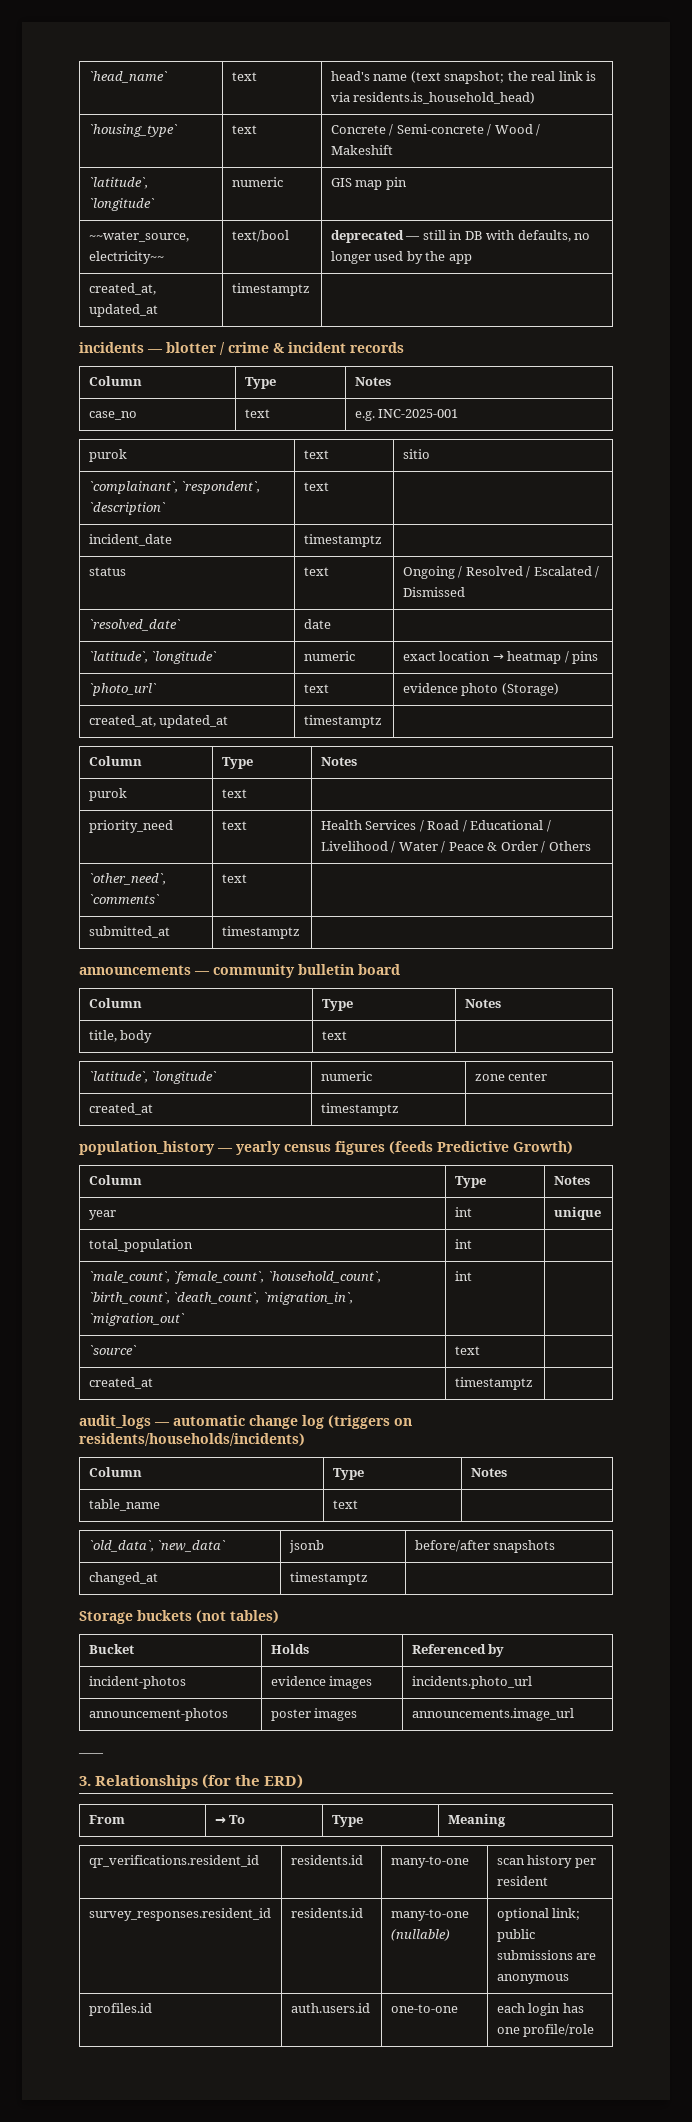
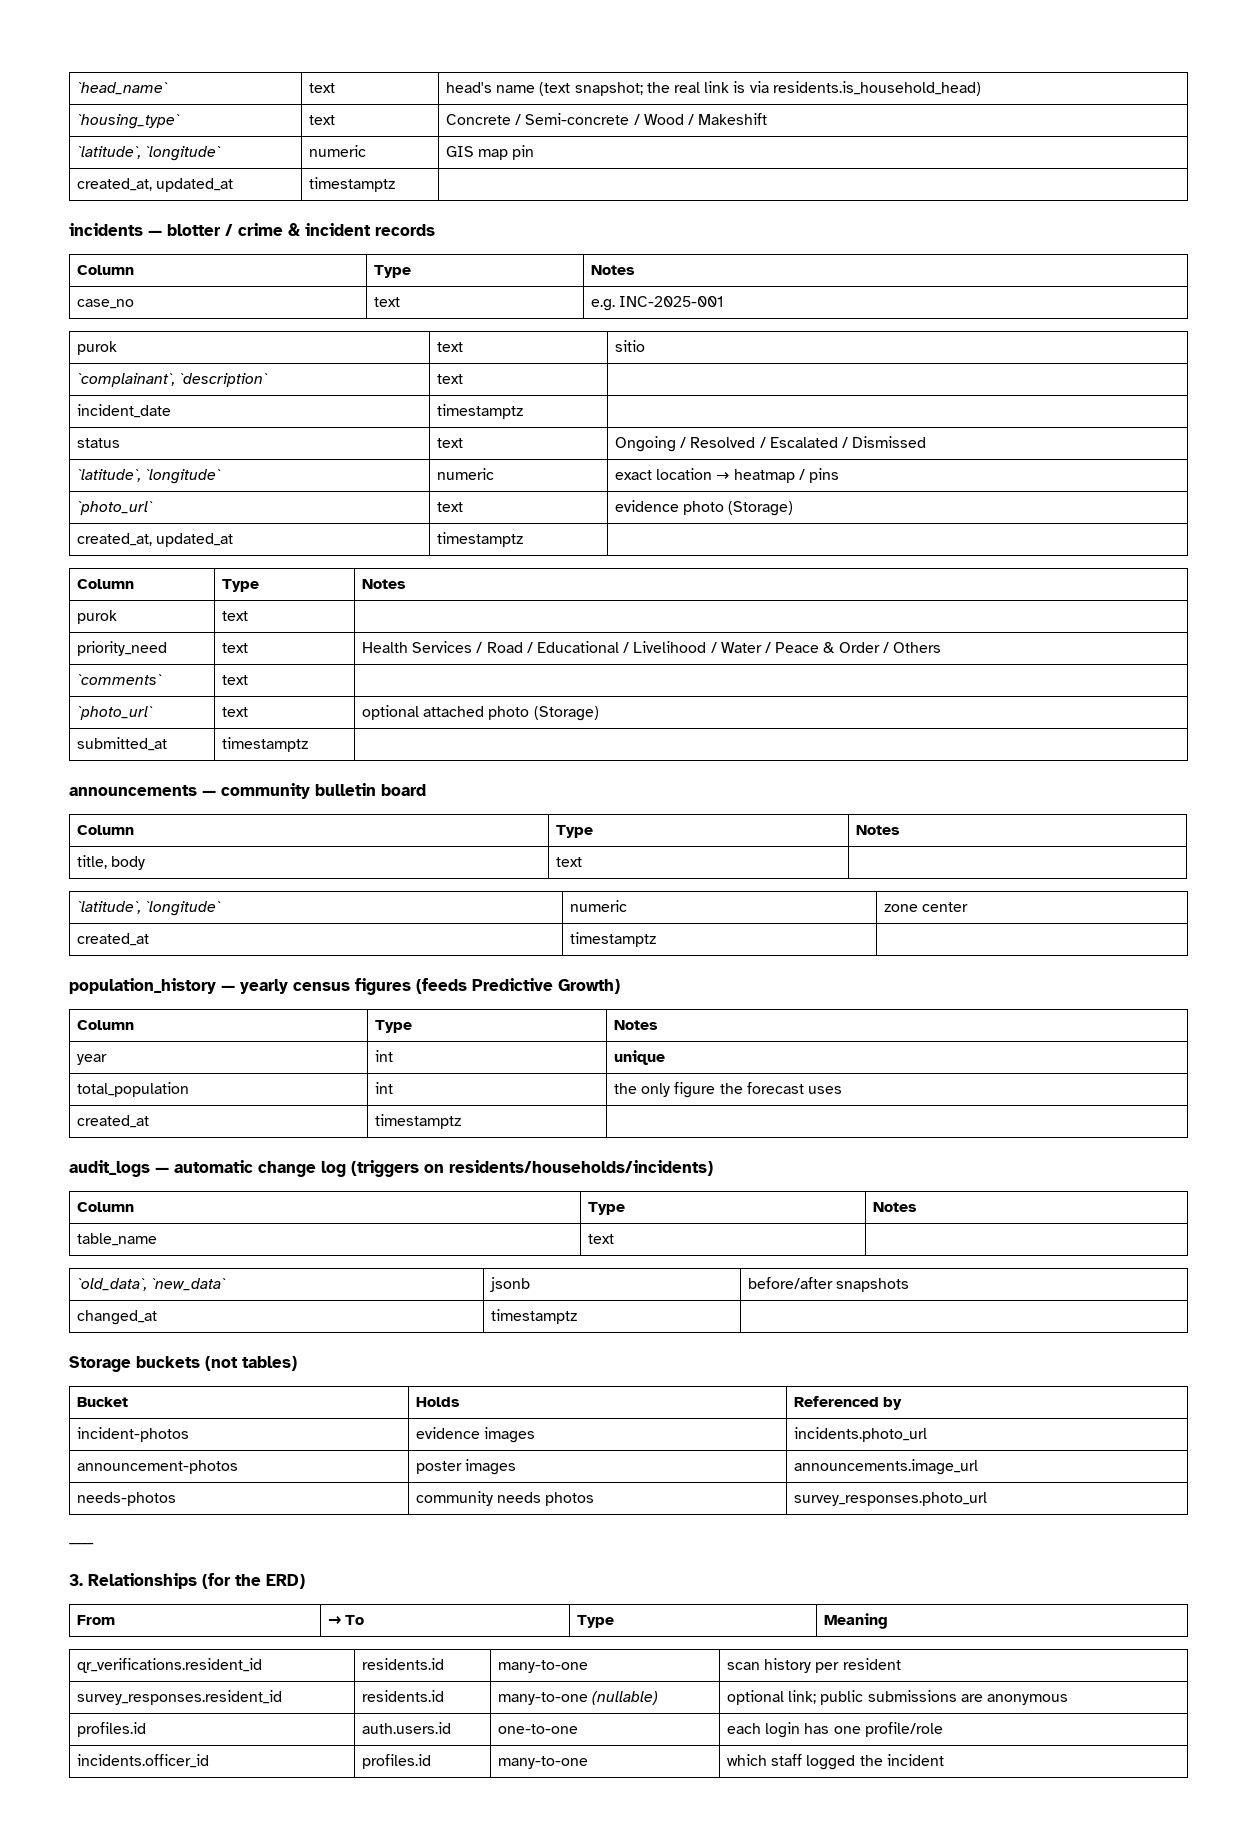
- ~~water_source, electricity~~ | text/bool | deprecated — still in DB with defaults, no longer used by the app
- `complainant`, `respondent`, `description` | text |
+ `complainant`, `description` | text |
- `resolved_date` | date |
- `other_need`, `comments` | text |
+ `comments` | text |
+ `photo_url` | text | optional attached photo (Storage)
- total_population | int |
- `male_count`, `female_count`, `household_count`, `birth_count`, `death_count`, `migration_in`, `migration_out` | int |
- `source` | text |
+ total_population | int | the only figure the forecast uses
+ needs-photos | community needs photos | survey_responses.photo_url
+ incidents.officer_id | profiles.id | many-to-one | which staff logged the incident

